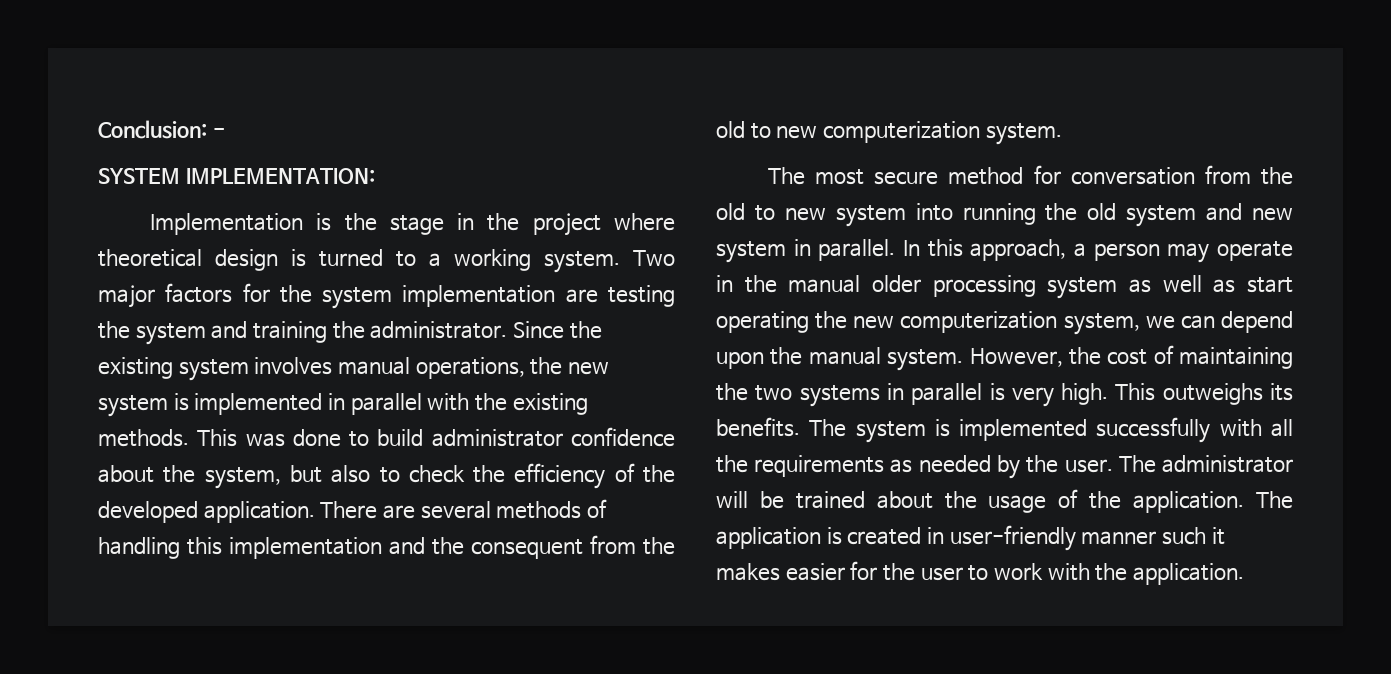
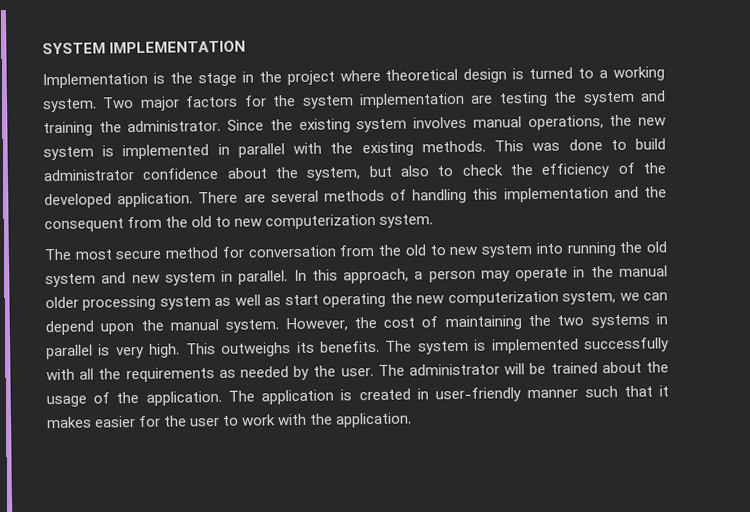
- Conclusion: -
- SYSTEM IMPLEMENTATION:
+ SYSTEM IMPLEMENTATION
- The application is created in user-friendly manner such it makes easier for the user to work with the application.
+ The application is created in user-friendly manner such that it makes easier for the user to work with the application.

